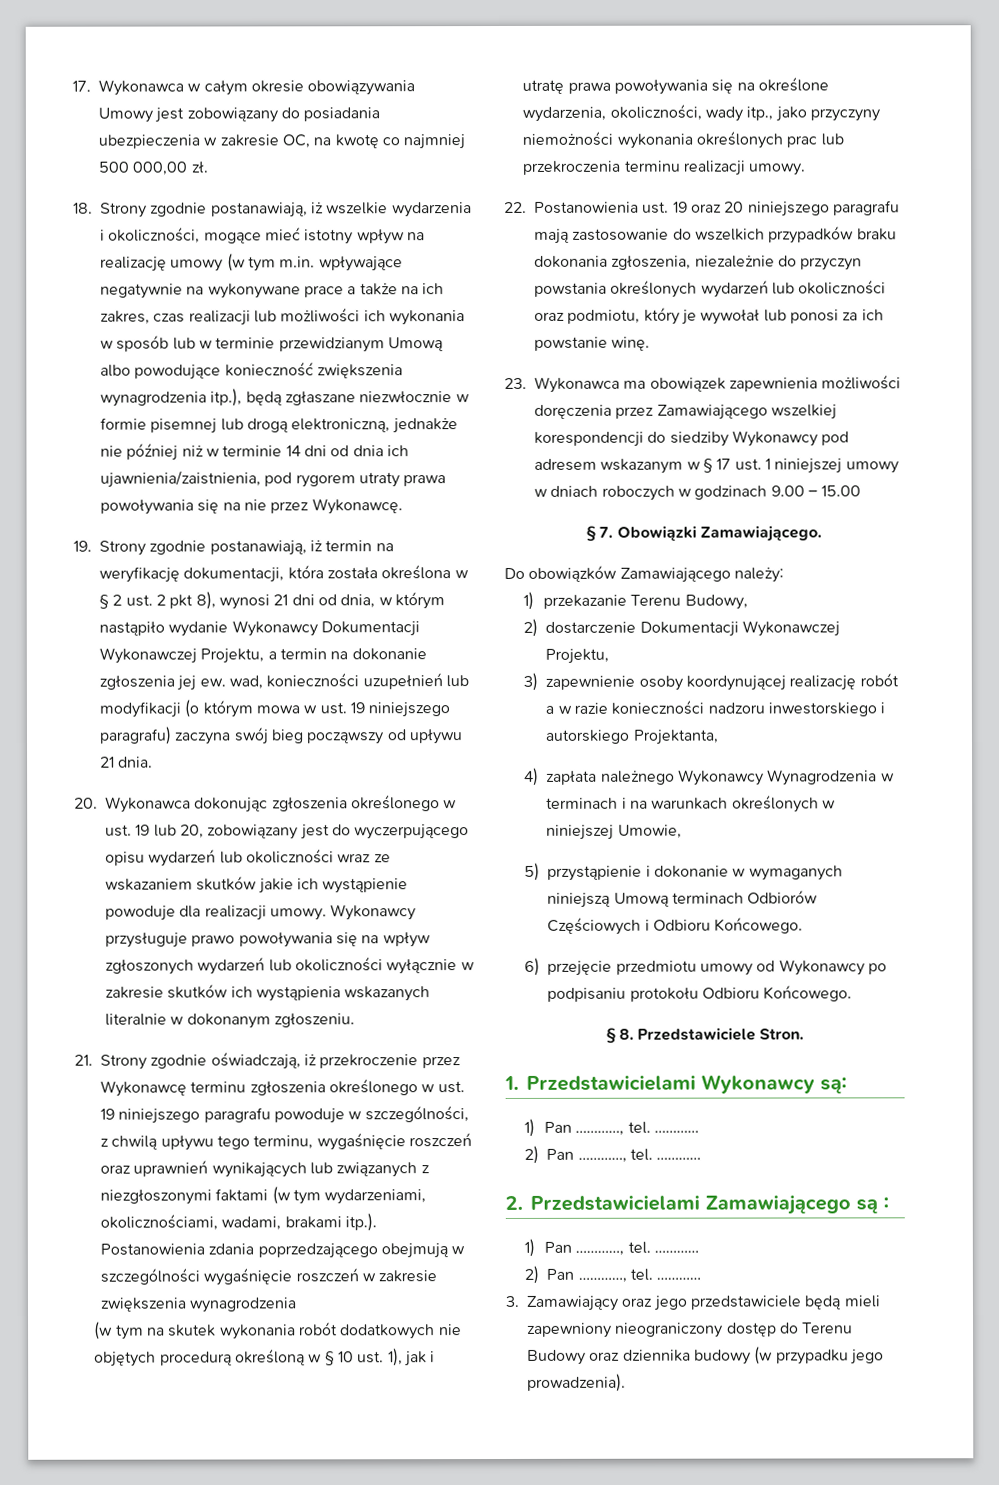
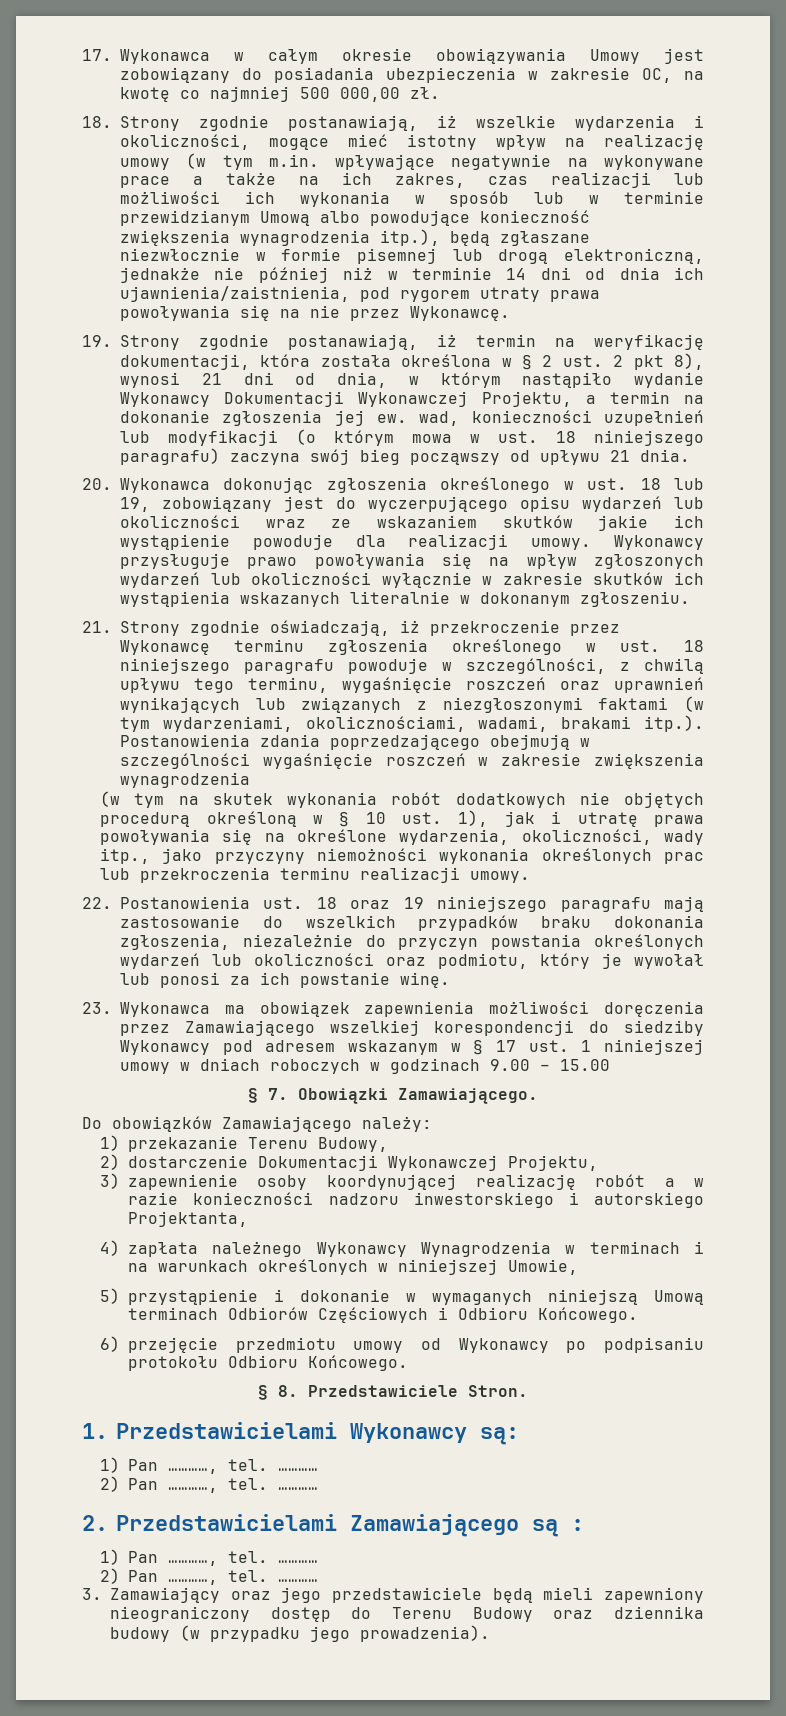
- 19. Strony zgodnie postanawiają, iż termin na weryfikację dokumentacji, która została określona w § 2 ust. 2 pkt 8), wynosi 21 dni od dnia, w którym nastąpiło wydanie Wykonawcy Dokumentacji Wykonawczej Projektu, a termin na dokonanie zgłoszenia jej ew. wad, konieczności uzupełnień lub modyfikacji (o którym mowa w ust. 19 niniejszego paragrafu) zaczyna swój bieg począwszy od upływu 21 dnia.
+ 19. Strony zgodnie postanawiają, iż termin na weryfikację dokumentacji, która została określona w § 2 ust. 2 pkt 8), wynosi 21 dni od dnia, w którym nastąpiło wydanie Wykonawcy Dokumentacji Wykonawczej Projektu, a termin na dokonanie zgłoszenia jej ew. wad, konieczności uzupełnień lub modyfikacji (o którym mowa w ust. 18 niniejszego paragrafu) zaczyna swój bieg począwszy od upływu 21 dnia.
- 20. Wykonawca dokonując zgłoszenia określonego w ust. 19 lub 20, zobowiązany jest do wyczerpującego opisu wydarzeń lub okoliczności wraz ze wskazaniem skutków jakie ich wystąpienie powoduje dla realizacji umowy.
+ 20. Wykonawca dokonując zgłoszenia określonego w ust. 18 lub 19, zobowiązany jest do wyczerpującego opisu wydarzeń lub okoliczności wraz ze wskazaniem skutków jakie ich wystąpienie powoduje dla realizacji umowy.
- 21. Strony zgodnie oświadczają, iż przekroczenie przez Wykonawcę terminu zgłoszenia określonego w ust. 19 niniejszego paragrafu powoduje w szczególności, z chwilą upływu tego terminu, wygaśnięcie roszczeń oraz uprawnień wynikających lub związanych z niezgłoszonymi faktami (w tym wydarzeniami, okolicznościami, wadami, brakami itp.). Postanowienia zdania poprzedzającego obejmują w szczególności wygaśnięcie roszczeń w zakresie zwiększenia wynagrodzenia
+ 21. Strony zgodnie oświadczają, iż przekroczenie przez Wykonawcę terminu zgłoszenia określonego w ust. 18 niniejszego paragrafu powoduje w szczególności, z chwilą upływu tego terminu, wygaśnięcie roszczeń oraz uprawnień wynikających lub związanych z niezgłoszonymi faktami (w tym wydarzeniami, okolicznościami, wadami, brakami itp.). Postanowienia zdania poprzedzającego obejmują w szczególności wygaśnięcie roszczeń w zakresie zwiększenia wynagrodzenia
- 22. Postanowienia ust. 19 oraz 20 niniejszego paragrafu mają zastosowanie do wszelkich przypadków braku dokonania zgłoszenia, niezależnie do przyczyn powstania określonych wydarzeń lub okoliczności oraz podmiotu, który je wywołał lub ponosi za ich powstanie winę.
+ 22. Postanowienia ust. 18 oraz 19 niniejszego paragrafu mają zastosowanie do wszelkich przypadków braku dokonania zgłoszenia, niezależnie do przyczyn powstania określonych wydarzeń lub okoliczności oraz podmiotu, który je wywołał lub ponosi za ich powstanie winę.

